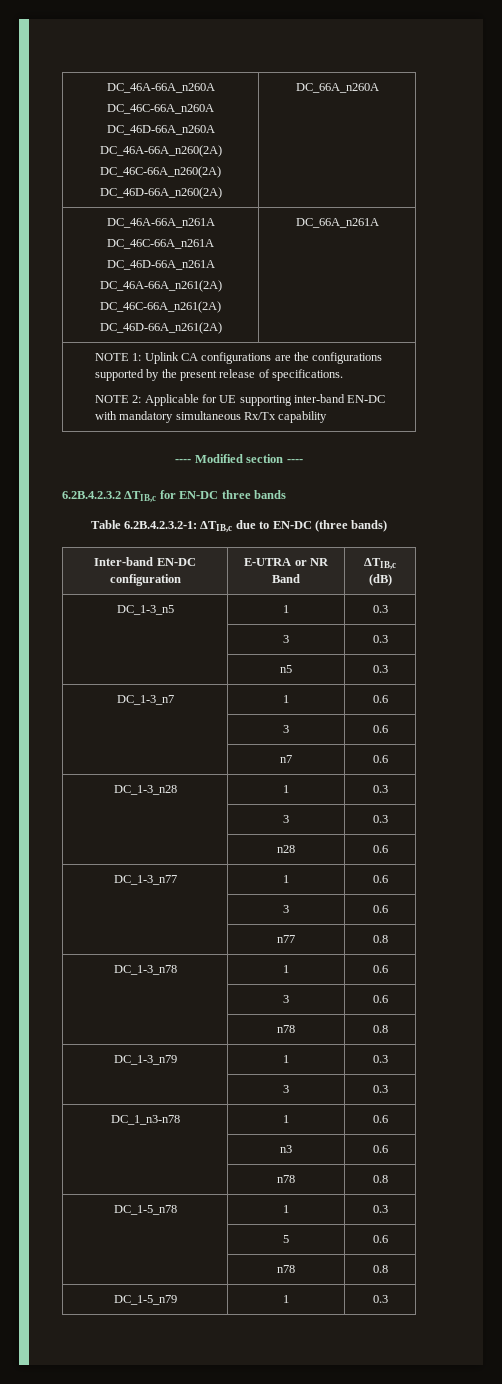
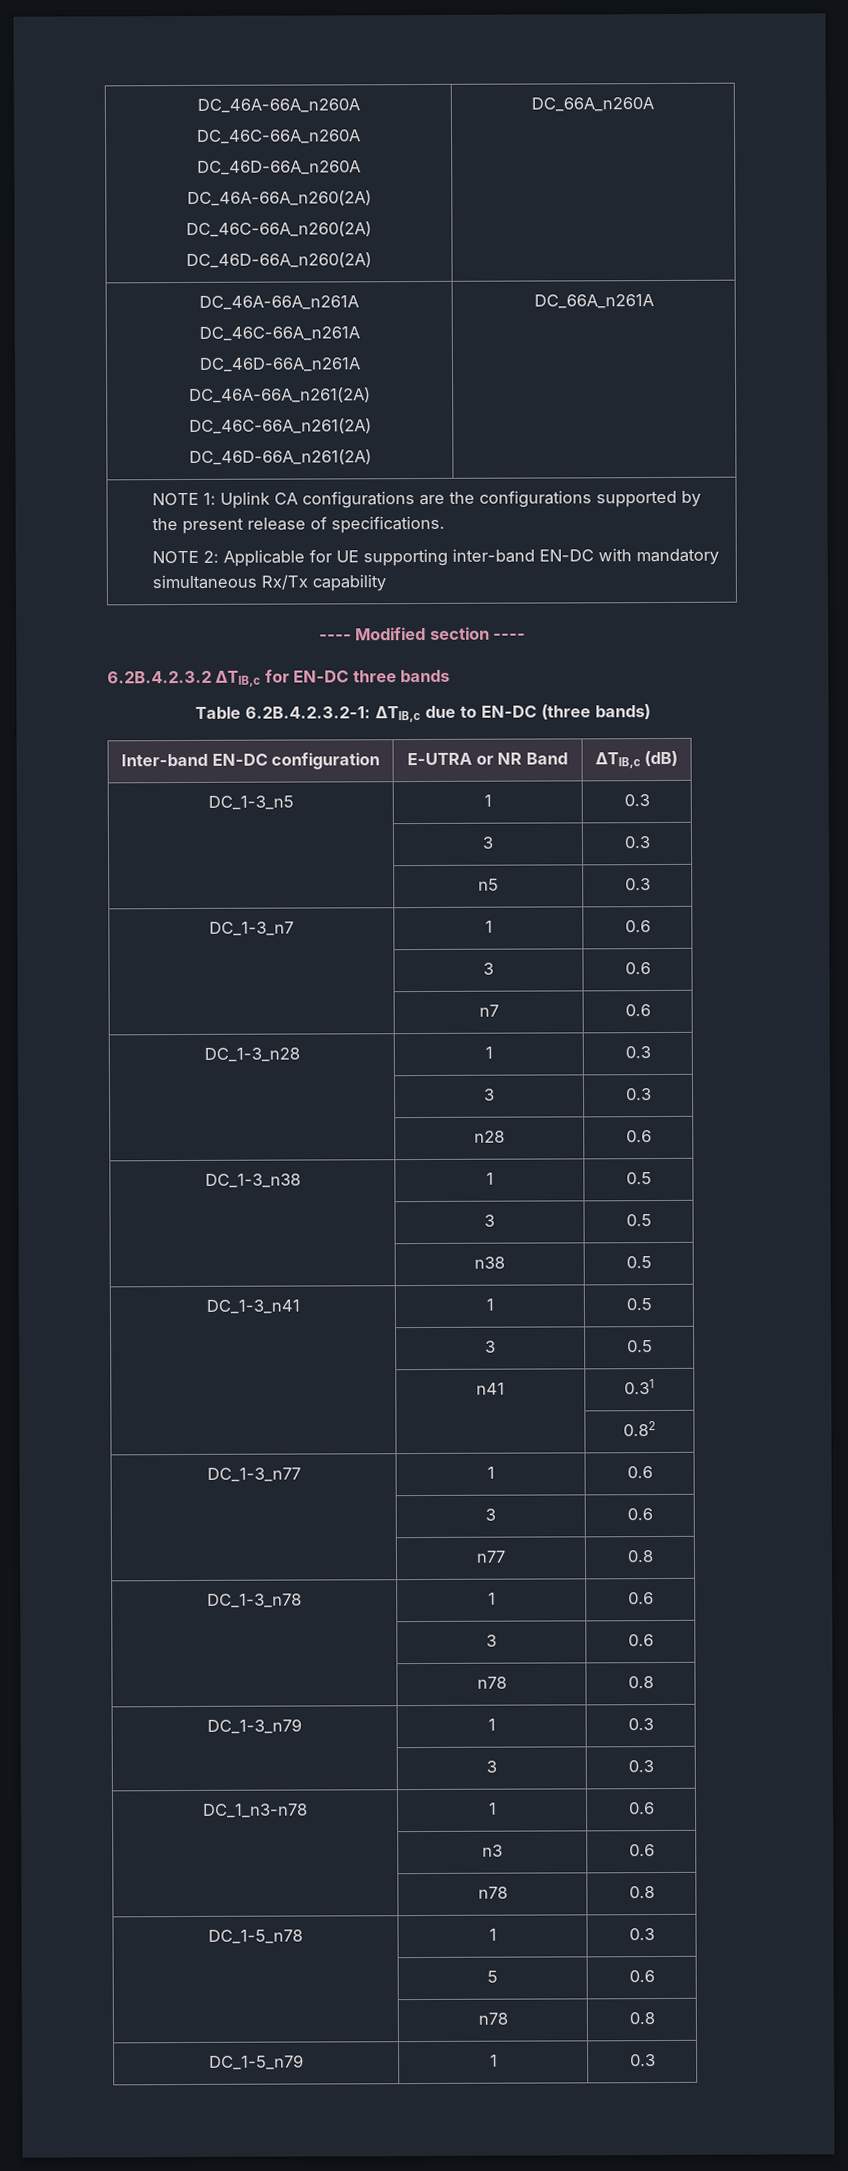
+ DC_1-3_n38 | 1 | 0.5
+ | 3 | 0.5
+ | n38 | 0.5
+ DC_1-3_n41 | 1 | 0.5
+ | 3 | 0.5
+ | n41 | 0.31
+ | | 0.82

